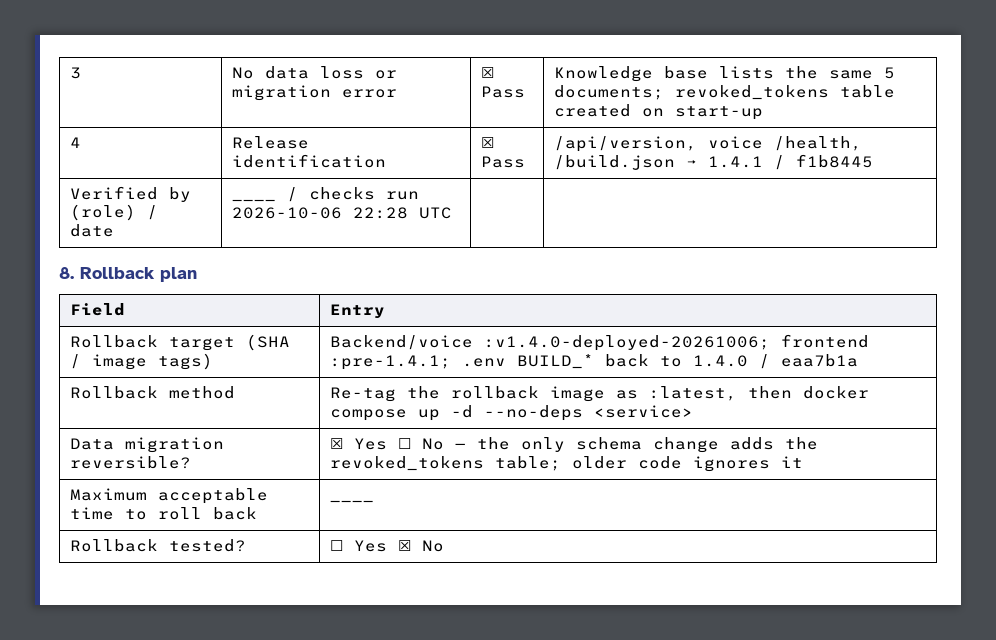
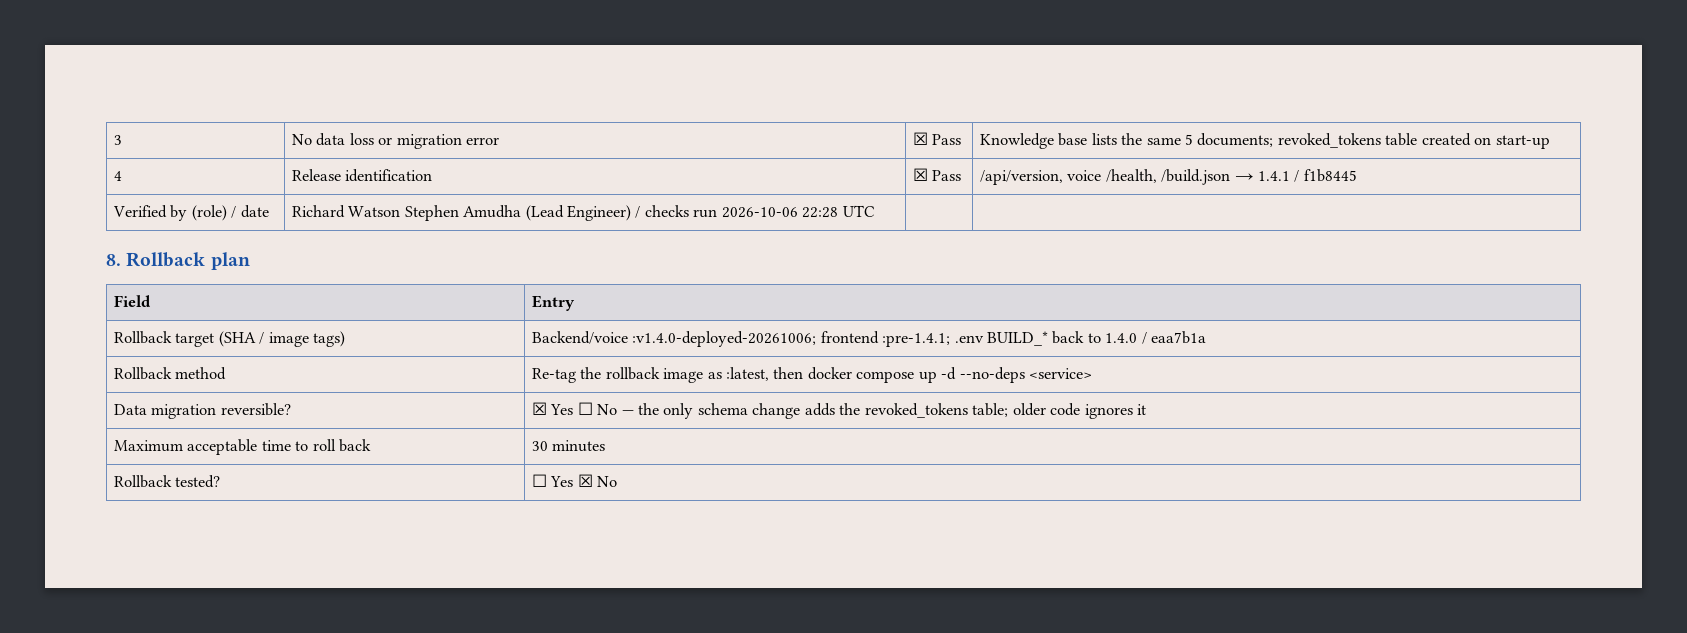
- Verified by (role) / date | ____ / checks run 2026-10-06 22:28 UTC | |
+ Verified by (role) / date | Richard Watson Stephen Amudha (Lead Engineer) / checks run 2026-10-06 22:28 UTC | |
- Maximum acceptable time to roll back | ____
+ Maximum acceptable time to roll back | 30 minutes

